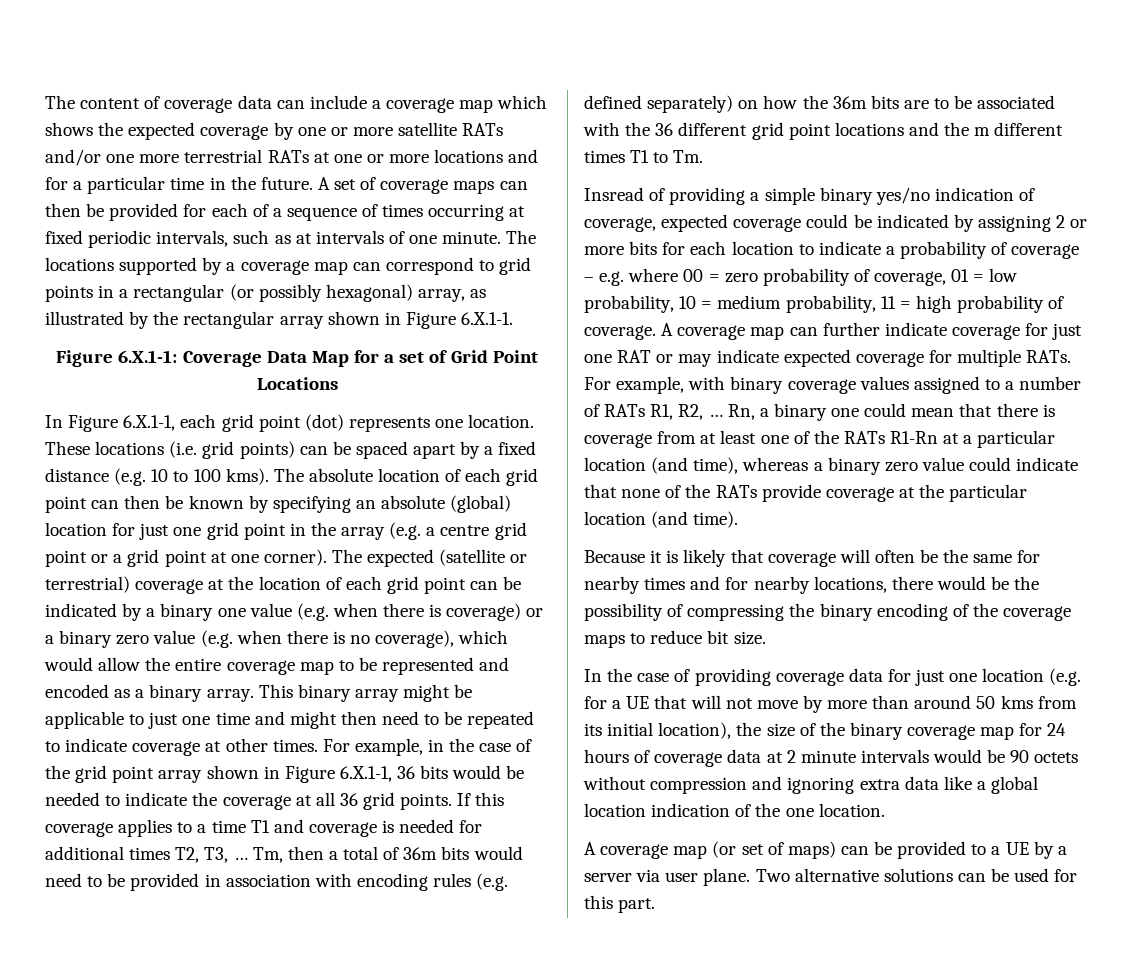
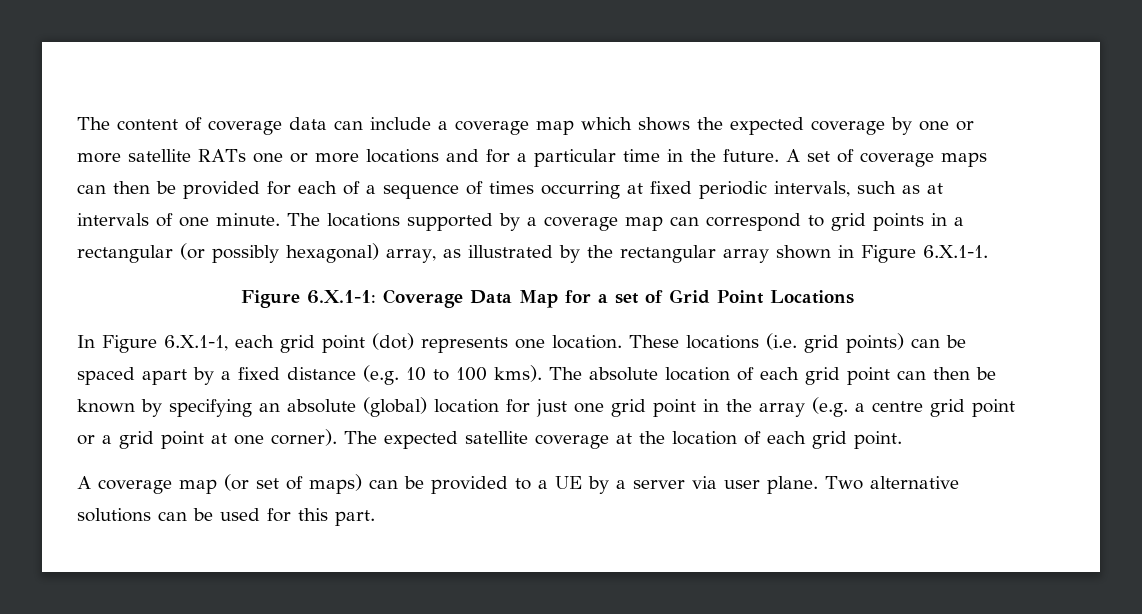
- The content of coverage data can include a coverage map which shows the expected coverage by one or more satellite RATs and/or one more terrestrial RATs at one or more locations and for a particular time in the future.
+ The content of coverage data can include a coverage map which shows the expected coverage by one or more satellite RATs one or more locations and for a particular time in the future.
- The expected (satellite or terrestrial) coverage at the location of each grid point can be indicated by a binary one value (e.g. when there is coverage) or a binary zero value (e.g. when there is no coverage), which would allow the entire coverage map to be represented and encoded as a binary array. This binary array might be applicable to just one time and might then need to be repeated to indicate coverage at other times. For example, in the case of the grid point array shown in Figure 6.X.1-1, 36 bits would be needed to indicate the coverage at all 36 grid points. If this coverage applies to a time T1 and coverage is needed for additional times T2, T3, … Tm, then a total of 36m bits would need to be provided in association with encoding rules (e.g. defined separately) on how the 36m bits are to be associated with the 36 different grid point locations and the m different times T1 to Tm.
- Insread of providing a simple binary yes/no indication of coverage, expected coverage could be indicated by assigning 2 or more bits for each location to indicate a probability of coverage – e.g. where 00 = zero probability of coverage, 01 = low probability, 10 = medium probability, 11 = high probability of coverage. A coverage map can further indicate coverage for just one RAT or may indicate expected coverage for multiple RATs. For example, with binary coverage values assigned to a number of RATs R1, R2, … Rn, a binary one could mean that there is coverage from at least one of the RATs R1-Rn at a particular location (and time), whereas a binary zero value could indicate that none of the RATs provide coverage at the particular location (and time).
- Because it is likely that coverage will often be the same for nearby times and for nearby locations, there would be the possibility of compressing the binary encoding of the coverage maps to reduce bit size.
- In the case of providing coverage data for just one location (e.g. for a UE that will not move by more than around 50 kms from its initial location), the size of the binary coverage map for 24 hours of coverage data at 2 minute intervals would be 90 octets without compression and ignoring extra data like a global location indication of the one location.
+ The expected satellite coverage at the location of each grid point.

